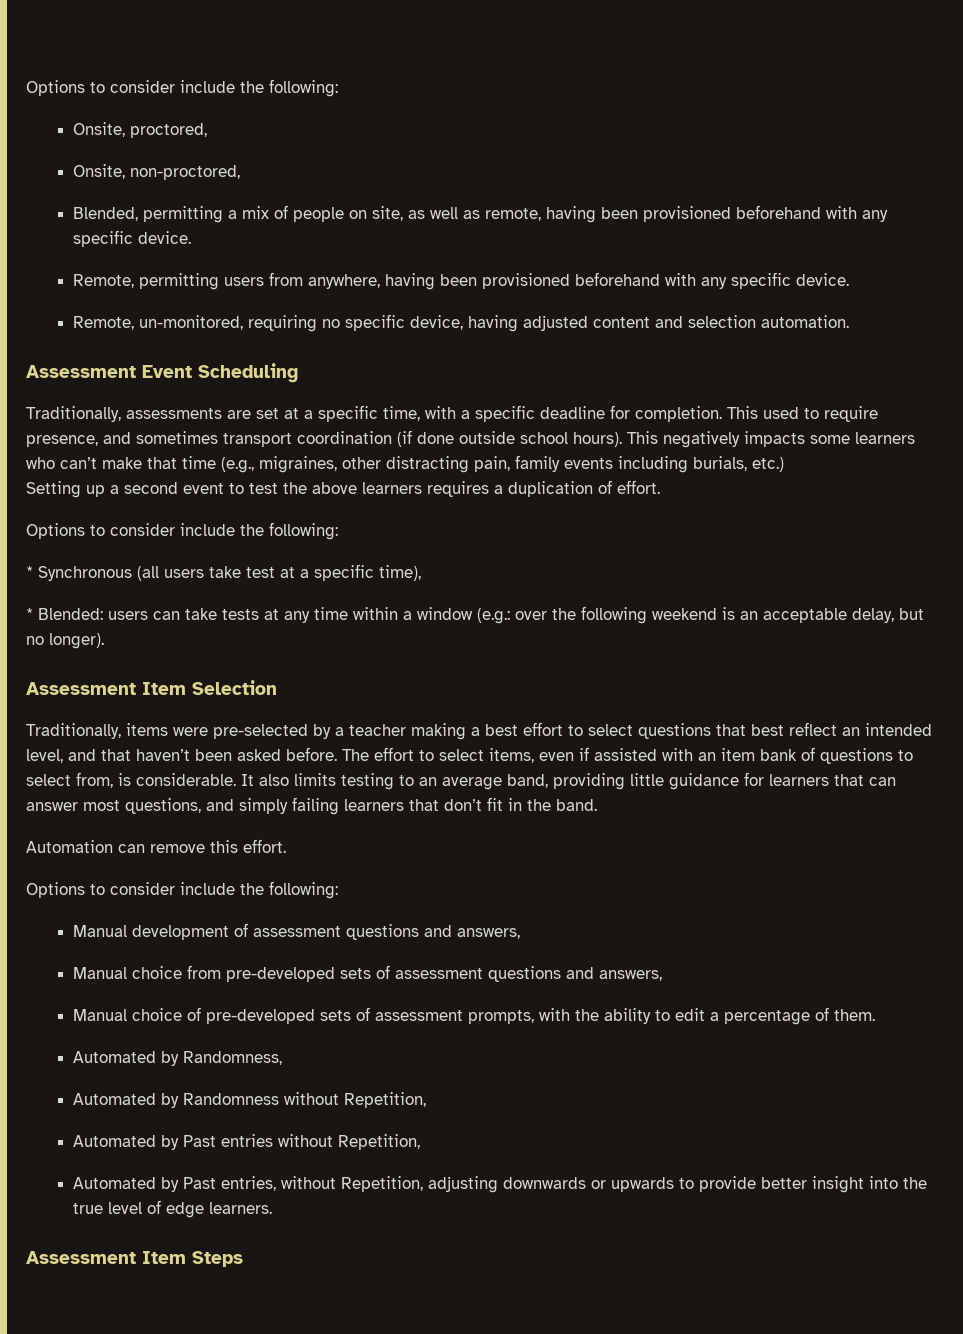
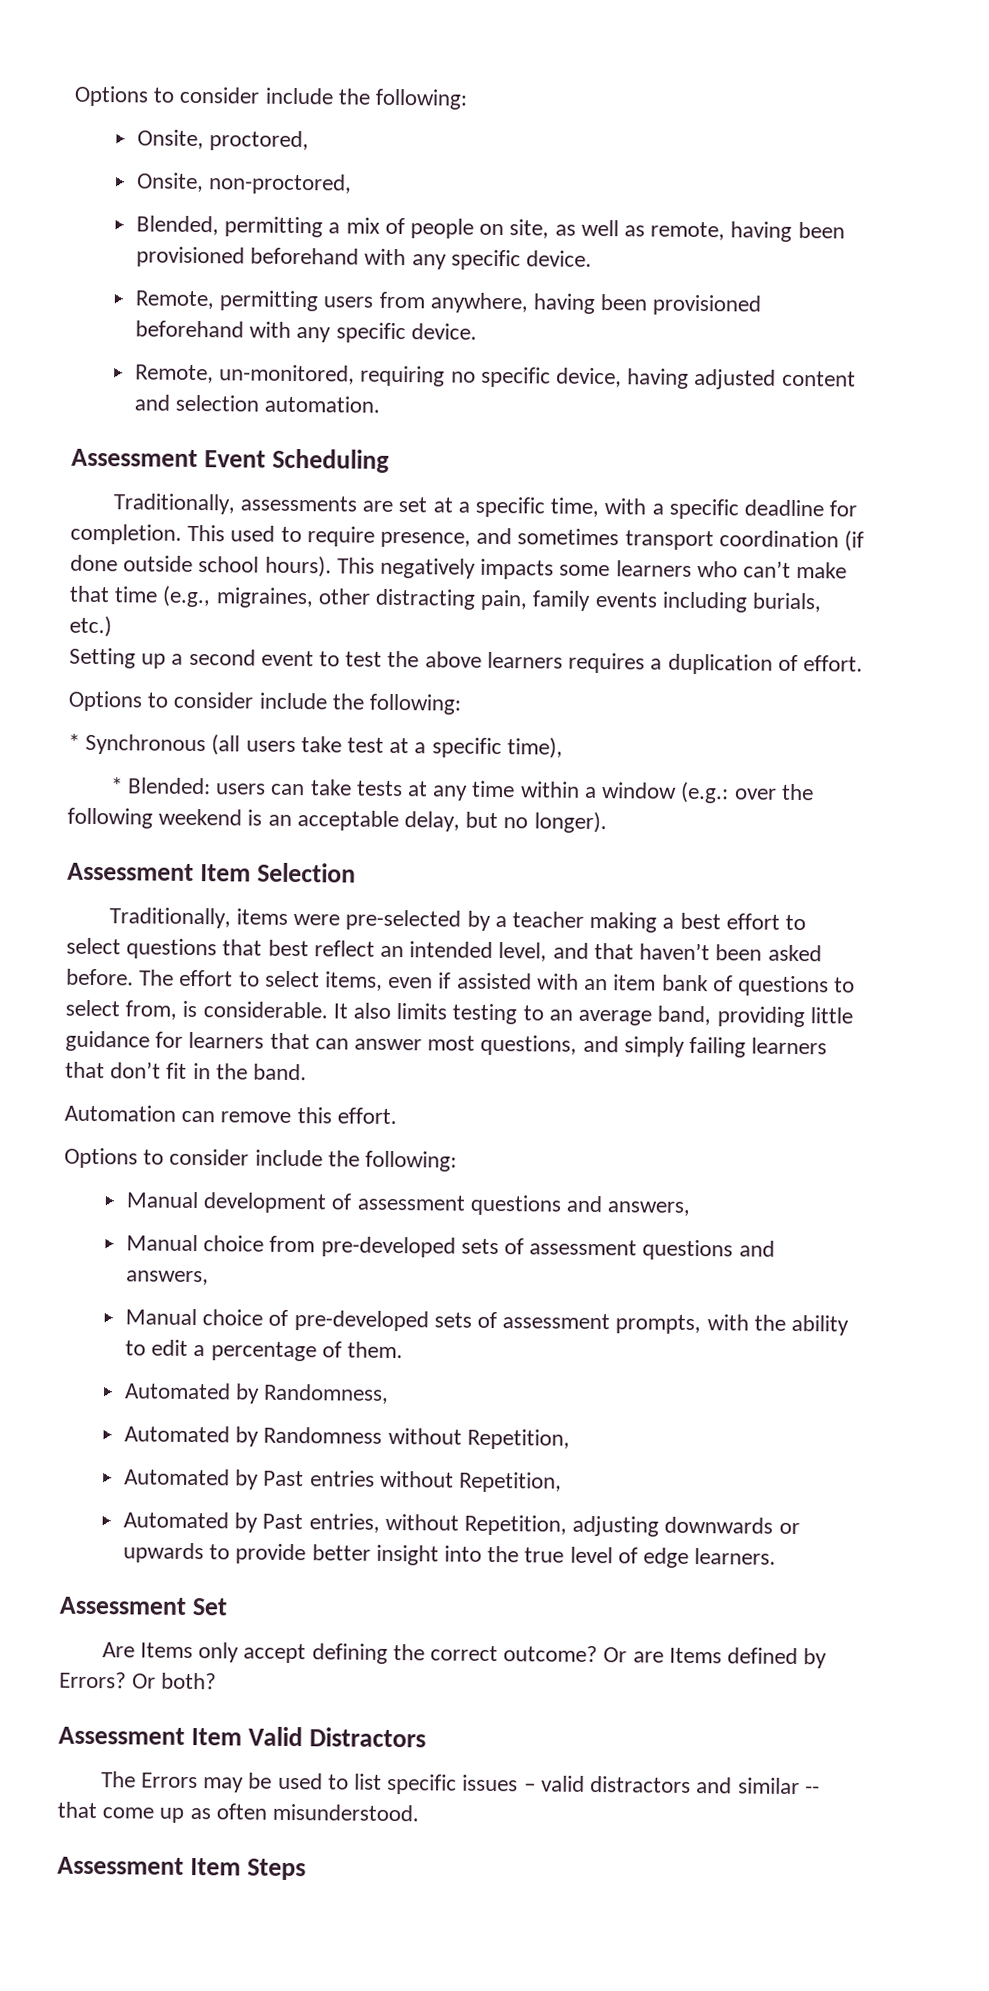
+ Assessment Set
+ Are Items only accept defining the correct outcome? Or are Items defined by Errors? Or both?
+ Assessment Item Valid Distractors
+ The Errors may be used to list specific issues – valid distractors and similar -- that come up as often misunderstood.

